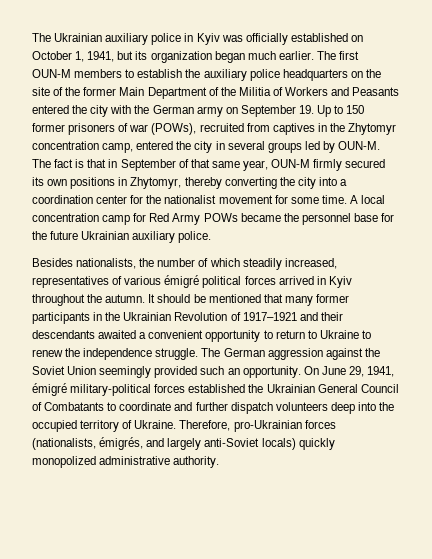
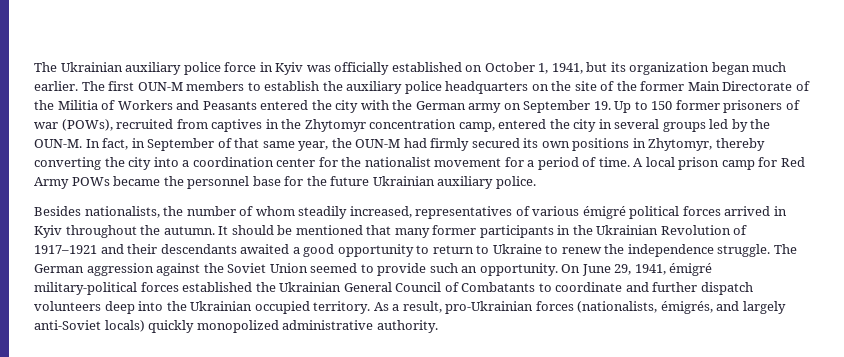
- The Ukrainian auxiliary police in Kyiv was officially established on October 1, 1941, but its organization began much earlier.
+ The Ukrainian auxiliary police force in Kyiv was officially established on October 1, 1941, but its organization began much earlier.
- The first OUN-M members to establish the auxiliary police headquarters on the site of the former Main Department of the Militia of Workers and Peasants entered the city with the German army on September 19. Up to 150 former prisoners of war (POWs), recruited from captives in the Zhytomyr concentration camp, entered the city in several groups led by OUN-M. The fact is that in September of that same year, OUN-M firmly secured its own positions in Zhytomyr, thereby converting the city into a coordination center for the nationalist movement for some time.
+ The first OUN-M members to establish the auxiliary police headquarters on the site of the former Main Directorate of the Militia of Workers and Peasants entered the city with the German army on September 19. Up to 150 former prisoners of war (POWs), recruited from captives in the Zhytomyr concentration camp, entered the city in several groups led by the OUN-M. In fact, in September of that same year, the OUN-M had firmly secured its own positions in Zhytomyr, thereby converting the city into a coordination center for the nationalist movement for a period of time.
- A local concentration camp for Red Army POWs became the personnel base for the future Ukrainian auxiliary police.
+ A local prison camp for Red Army POWs became the personnel base for the future Ukrainian auxiliary police.
- Besides nationalists, the number of which steadily increased, representatives of various émigré political forces arrived in Kyiv throughout the autumn.
+ Besides nationalists, the number of whom steadily increased, representatives of various émigré political forces arrived in Kyiv throughout the autumn.
- It should be mentioned that many former participants in the Ukrainian Revolution of 1917–1921 and their descendants awaited a convenient opportunity to return to Ukraine to renew the independence struggle.
+ It should be mentioned that many former participants in the Ukrainian Revolution of 1917–1921 and their descendants awaited a good opportunity to return to Ukraine to renew the independence struggle.
- The German aggression against the Soviet Union seemingly provided such an opportunity.
+ The German aggression against the Soviet Union seemed to provide such an opportunity.
- On June 29, 1941, émigré military-political forces established the Ukrainian General Council of Combatants to coordinate and further dispatch volunteers deep into the occupied territory of Ukraine. Therefore, pro-Ukrainian forces (nationalists, émigrés, and largely anti-Soviet locals) quickly monopolized administrative authority.
+ On June 29, 1941, émigré military-political forces established the Ukrainian General Council of Combatants to coordinate and further dispatch volunteers deep into the Ukrainian occupied territory. As a result, pro-Ukrainian forces (nationalists, émigrés, and largely anti-Soviet locals) quickly monopolized administrative authority.

